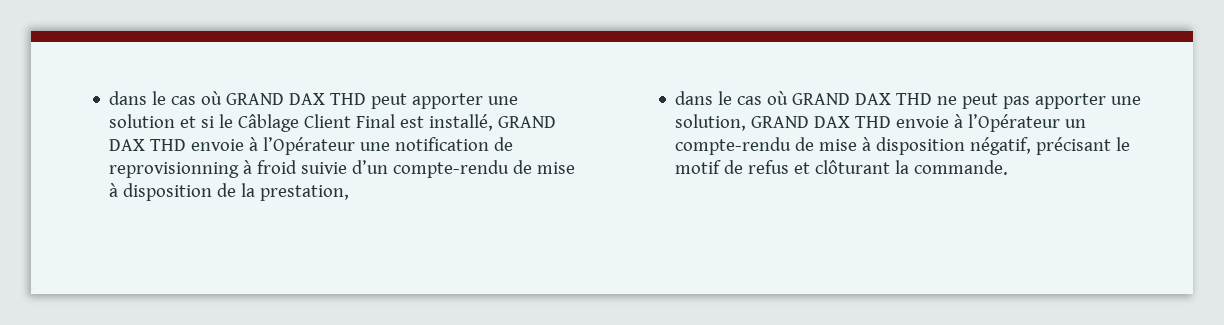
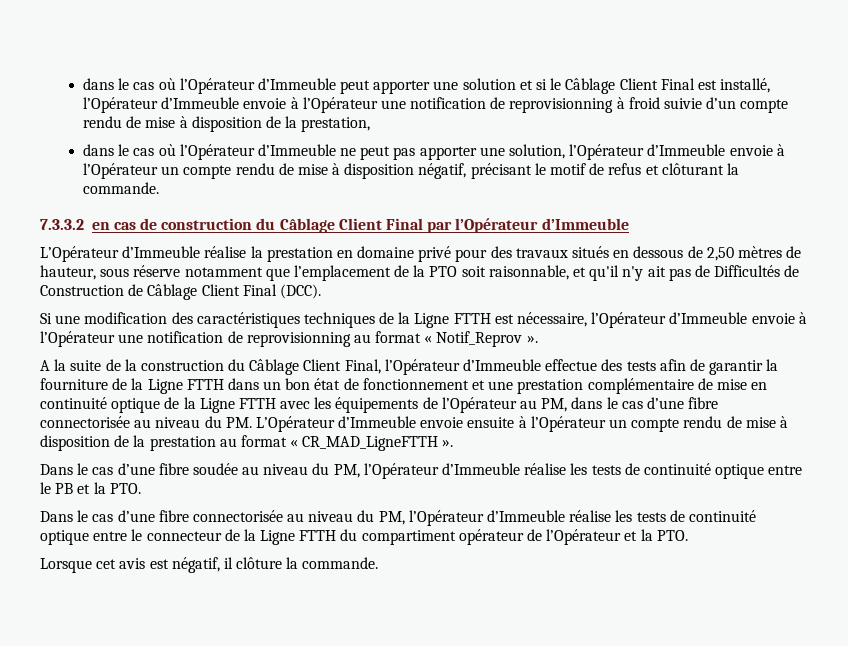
- dans le cas où GRAND DAX THD peut apporter une solution et si le Câblage Client Final est installé, GRAND DAX THD envoie à l’Opérateur une notification de reprovisionning à froid suivie d’un compte-rendu de mise à disposition de la prestation,
+ dans le cas où l’Opérateur d’Immeuble peut apporter une solution et si le Câblage Client Final est installé, l’Opérateur d’Immeuble envoie à l’Opérateur une notification de reprovisionning à froid suivie d’un compte rendu de mise à disposition de la prestation,
- dans le cas où GRAND DAX THD ne peut pas apporter une solution, GRAND DAX THD envoie à l’Opérateur un compte-rendu de mise à disposition négatif, précisant le motif de refus et clôturant la commande.
+ dans le cas où l’Opérateur d’Immeuble ne peut pas apporter une solution, l’Opérateur d’Immeuble envoie à l’Opérateur un compte rendu de mise à disposition négatif, précisant le motif de refus et clôturant la commande.
+ 7.3.3.2 en cas de construction du Câblage Client Final par l’Opérateur d’Immeuble
+ L’Opérateur d’Immeuble réalise la prestation en domaine privé pour des travaux situés en dessous de 2,50 mètres de hauteur, sous réserve notamment que l’emplacement de la PTO soit raisonnable, et qu'il n'y ait pas de Difficultés de Construction de Câblage Client Final (DCC).
+ Si une modification des caractéristiques techniques de la Ligne FTTH est nécessaire, l’Opérateur d’Immeuble envoie à l’Opérateur une notification de reprovisionning au format « Notif_Reprov ».
+ A la suite de la construction du Câblage Client Final, l’Opérateur d’Immeuble effectue des tests afin de garantir la fourniture de la Ligne FTTH dans un bon état de fonctionnement et une prestation complémentaire de mise en continuité optique de la Ligne FTTH avec les équipements de l’Opérateur au PM, dans le cas d’une fibre connectorisée au niveau du PM. L’Opérateur d’Immeuble envoie ensuite à l’Opérateur un compte rendu de mise à disposition de la prestation au format « CR_MAD_LigneFTTH ».
+ Dans le cas d’une fibre soudée au niveau du PM, l’Opérateur d’Immeuble réalise les tests de continuité optique entre le PB et la PTO.
+ Dans le cas d’une fibre connectorisée au niveau du PM, l’Opérateur d’Immeuble réalise les tests de continuité optique entre le connecteur de la Ligne FTTH du compartiment opérateur de l’Opérateur et la PTO.
+ Lorsque cet avis est négatif, il clôture la commande.

